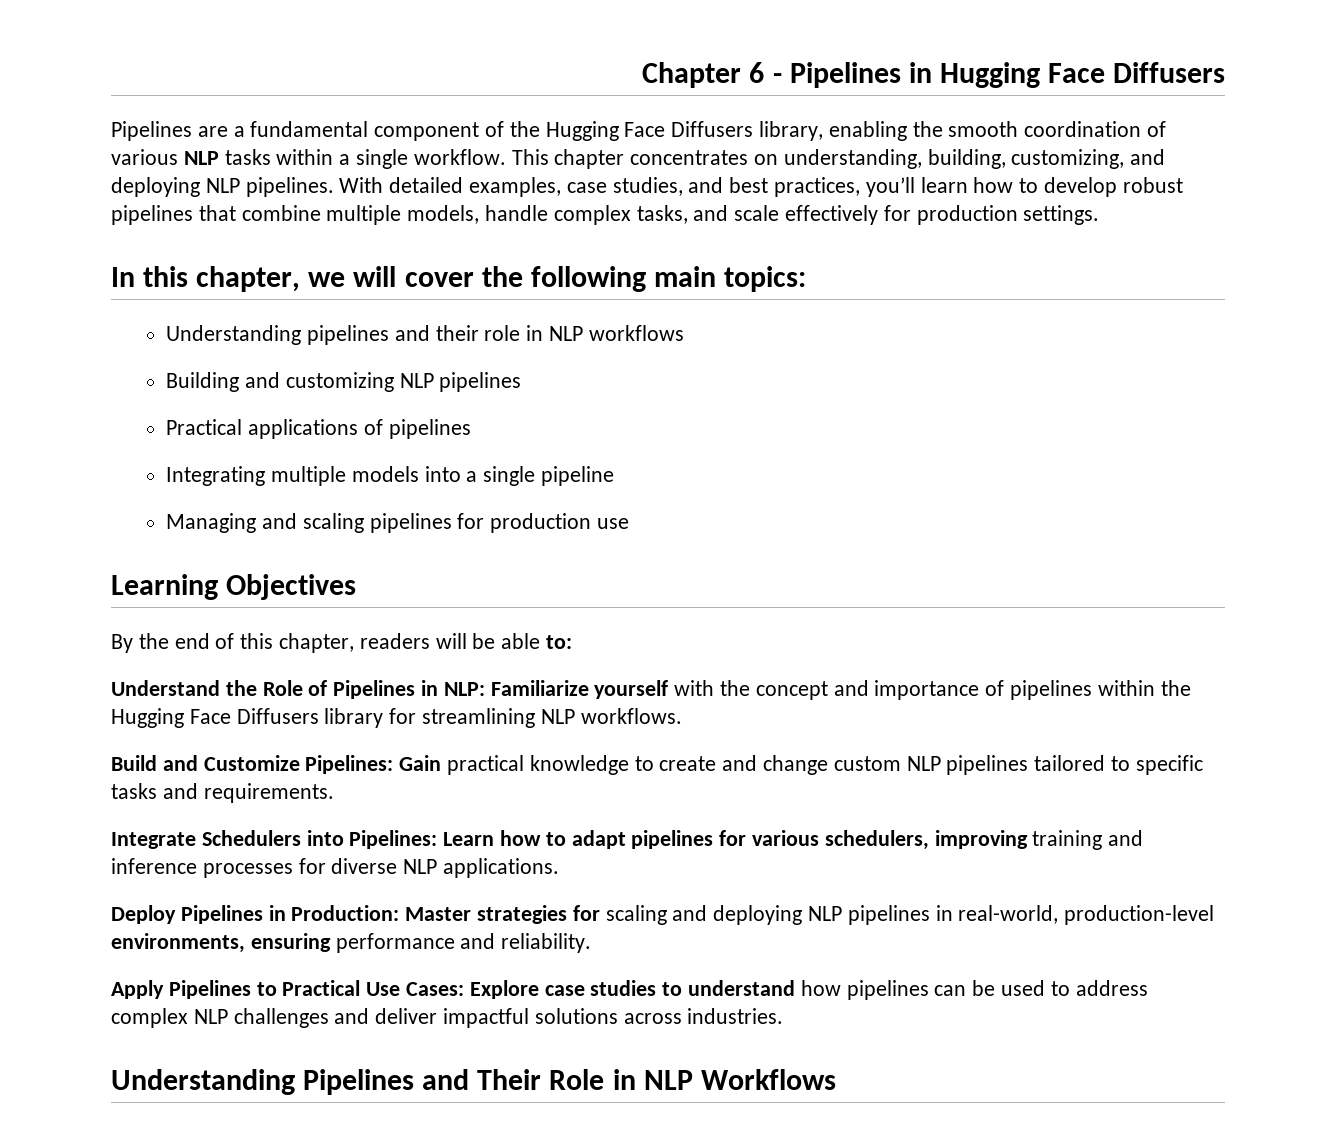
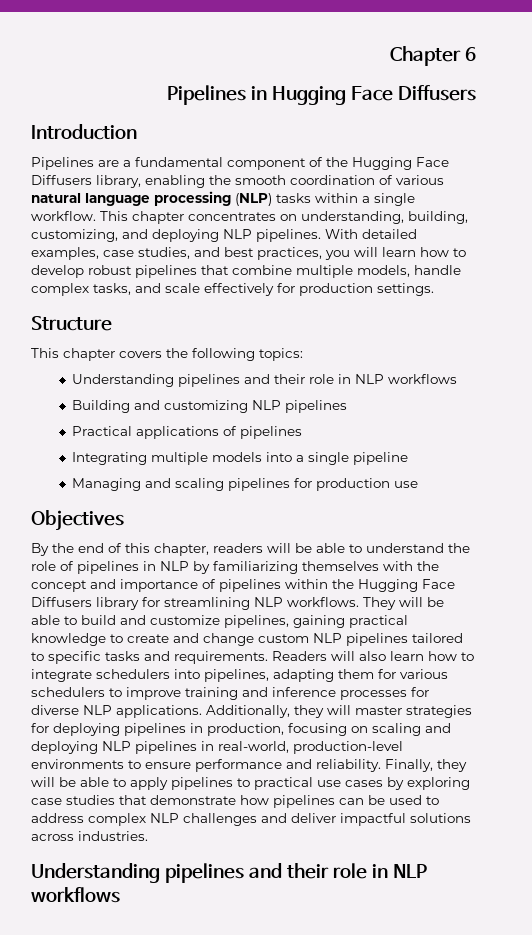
- Chapter 6 - Pipelines in Hugging Face Diffusers
+ Chapter 6
+ Pipelines in Hugging Face Diffusers
+ Introduction
- Pipelines are a fundamental component of the Hugging Face Diffusers library, enabling the smooth coordination of various NLP tasks within a single workflow.
+ Pipelines are a fundamental component of the Hugging Face Diffusers library, enabling the smooth coordination of various natural language processing (NLP) tasks within a single workflow.
- With detailed examples, case studies, and best practices, you’ll learn how to develop robust pipelines that combine multiple models, handle complex tasks, and scale effectively for production settings.
+ With detailed examples, case studies, and best practices, you will learn how to develop robust pipelines that combine multiple models, handle complex tasks, and scale effectively for production settings.
- In this chapter, we will cover the following main topics:
+ Structure
+ This chapter covers the following topics:
- Learning Objectives
+ Objectives
- By the end of this chapter, readers will be able to:
- Understand the Role of Pipelines in NLP: Familiarize yourself with the concept and importance of pipelines within the Hugging Face Diffusers library for streamlining NLP workflows.
- Build and Customize Pipelines: Gain practical knowledge to create and change custom NLP pipelines tailored to specific tasks and requirements.
- Integrate Schedulers into Pipelines: Learn how to adapt pipelines for various schedulers, improving training and inference processes for diverse NLP applications.
- Deploy Pipelines in Production: Master strategies for scaling and deploying NLP pipelines in real-world, production-level environments, ensuring performance and reliability.
- Apply Pipelines to Practical Use Cases: Explore case studies to understand how pipelines can be used to address complex NLP challenges and deliver impactful solutions across industries.
- Understanding Pipelines and Their Role in NLP Workflows
+ By the end of this chapter, readers will be able to understand the role of pipelines in NLP by familiarizing themselves with the concept and importance of pipelines within the Hugging Face Diffusers library for streamlining NLP workflows. They will be able to build and customize pipelines, gaining practical knowledge to create and change custom NLP pipelines tailored to specific tasks and requirements. Readers will also learn how to integrate schedulers into pipelines, adapting them for various schedulers to improve training and inference processes for diverse NLP applications. Additionally, they will master strategies for deploying pipelines in production, focusing on scaling and deploying NLP pipelines in real-world, production-level environments to ensure performance and reliability. Finally, they will be able to apply pipelines to practical use cases by exploring case studies that demonstrate how pipelines can be used to address complex NLP challenges and deliver impactful solutions across industries.
+ Understanding pipelines and their role in NLP workflows

